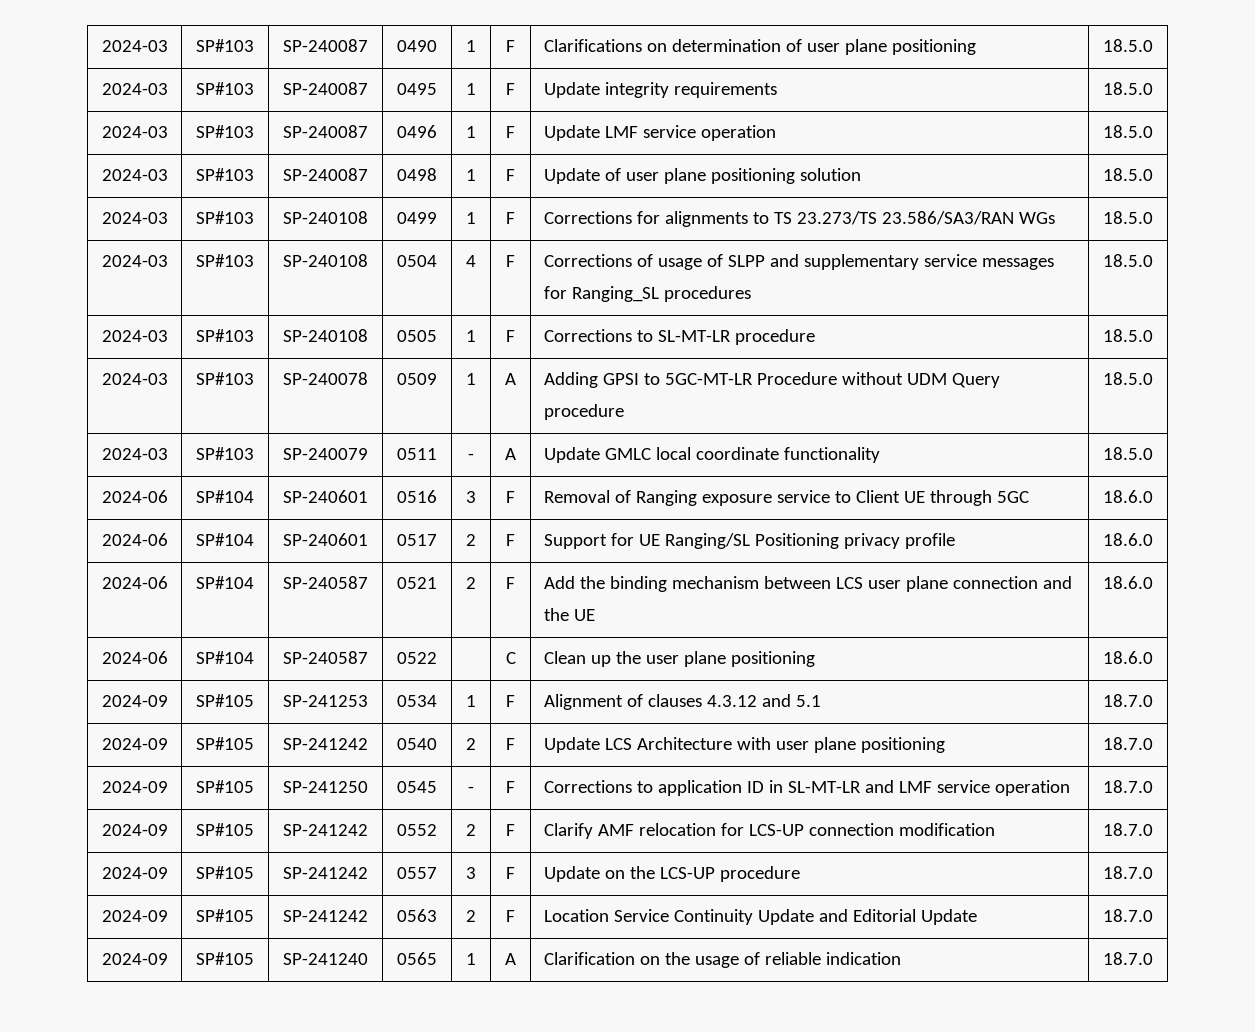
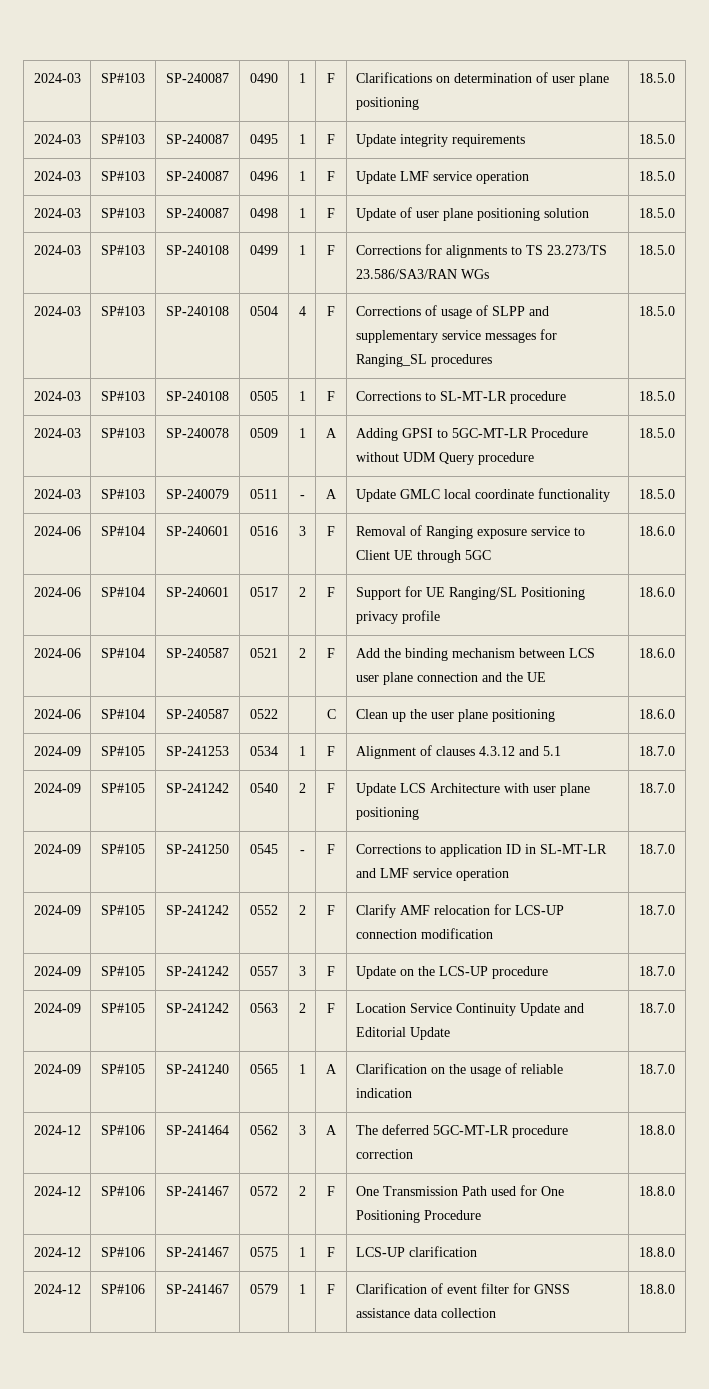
+ 2024-12 | SP#106 | SP-241464 | 0562 | 3 | A | The deferred 5GC-MT-LR procedure correction | 18.8.0
+ 2024-12 | SP#106 | SP-241467 | 0572 | 2 | F | One Transmission Path used for One Positioning Procedure | 18.8.0
+ 2024-12 | SP#106 | SP-241467 | 0575 | 1 | F | LCS-UP clarification | 18.8.0
+ 2024-12 | SP#106 | SP-241467 | 0579 | 1 | F | Clarification of event filter for GNSS assistance data collection | 18.8.0

